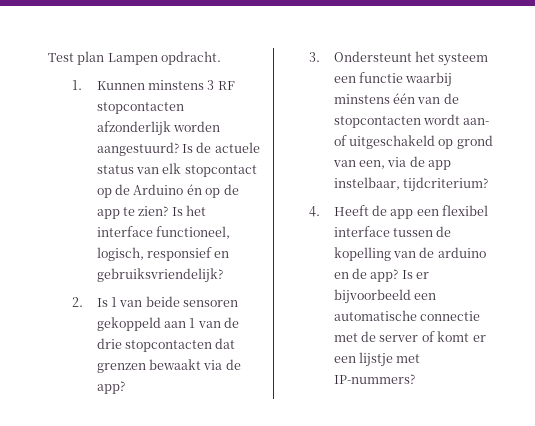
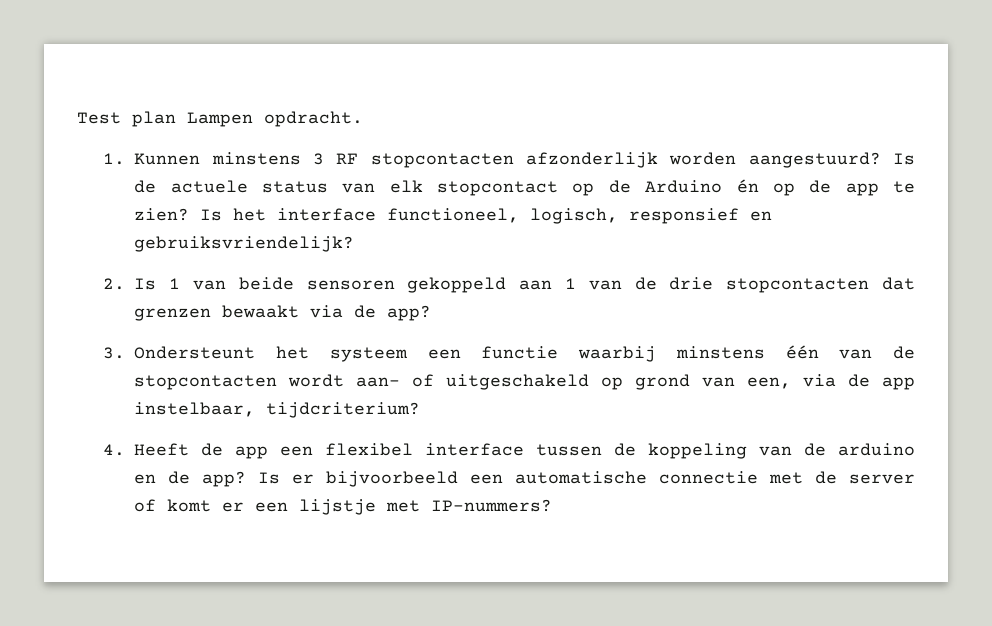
- 4. Heeft de app een flexibel interface tussen de kopelling van de arduino en de app?
+ 4. Heeft de app een flexibel interface tussen de koppeling van de arduino en de app?

